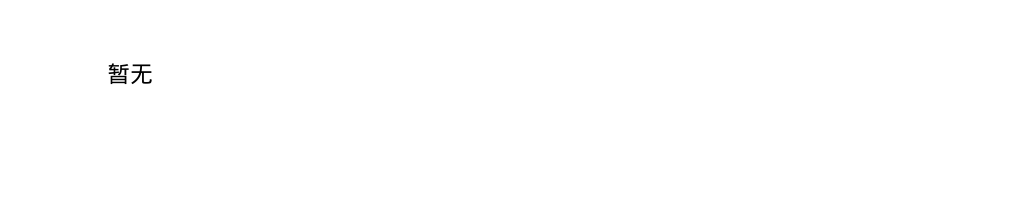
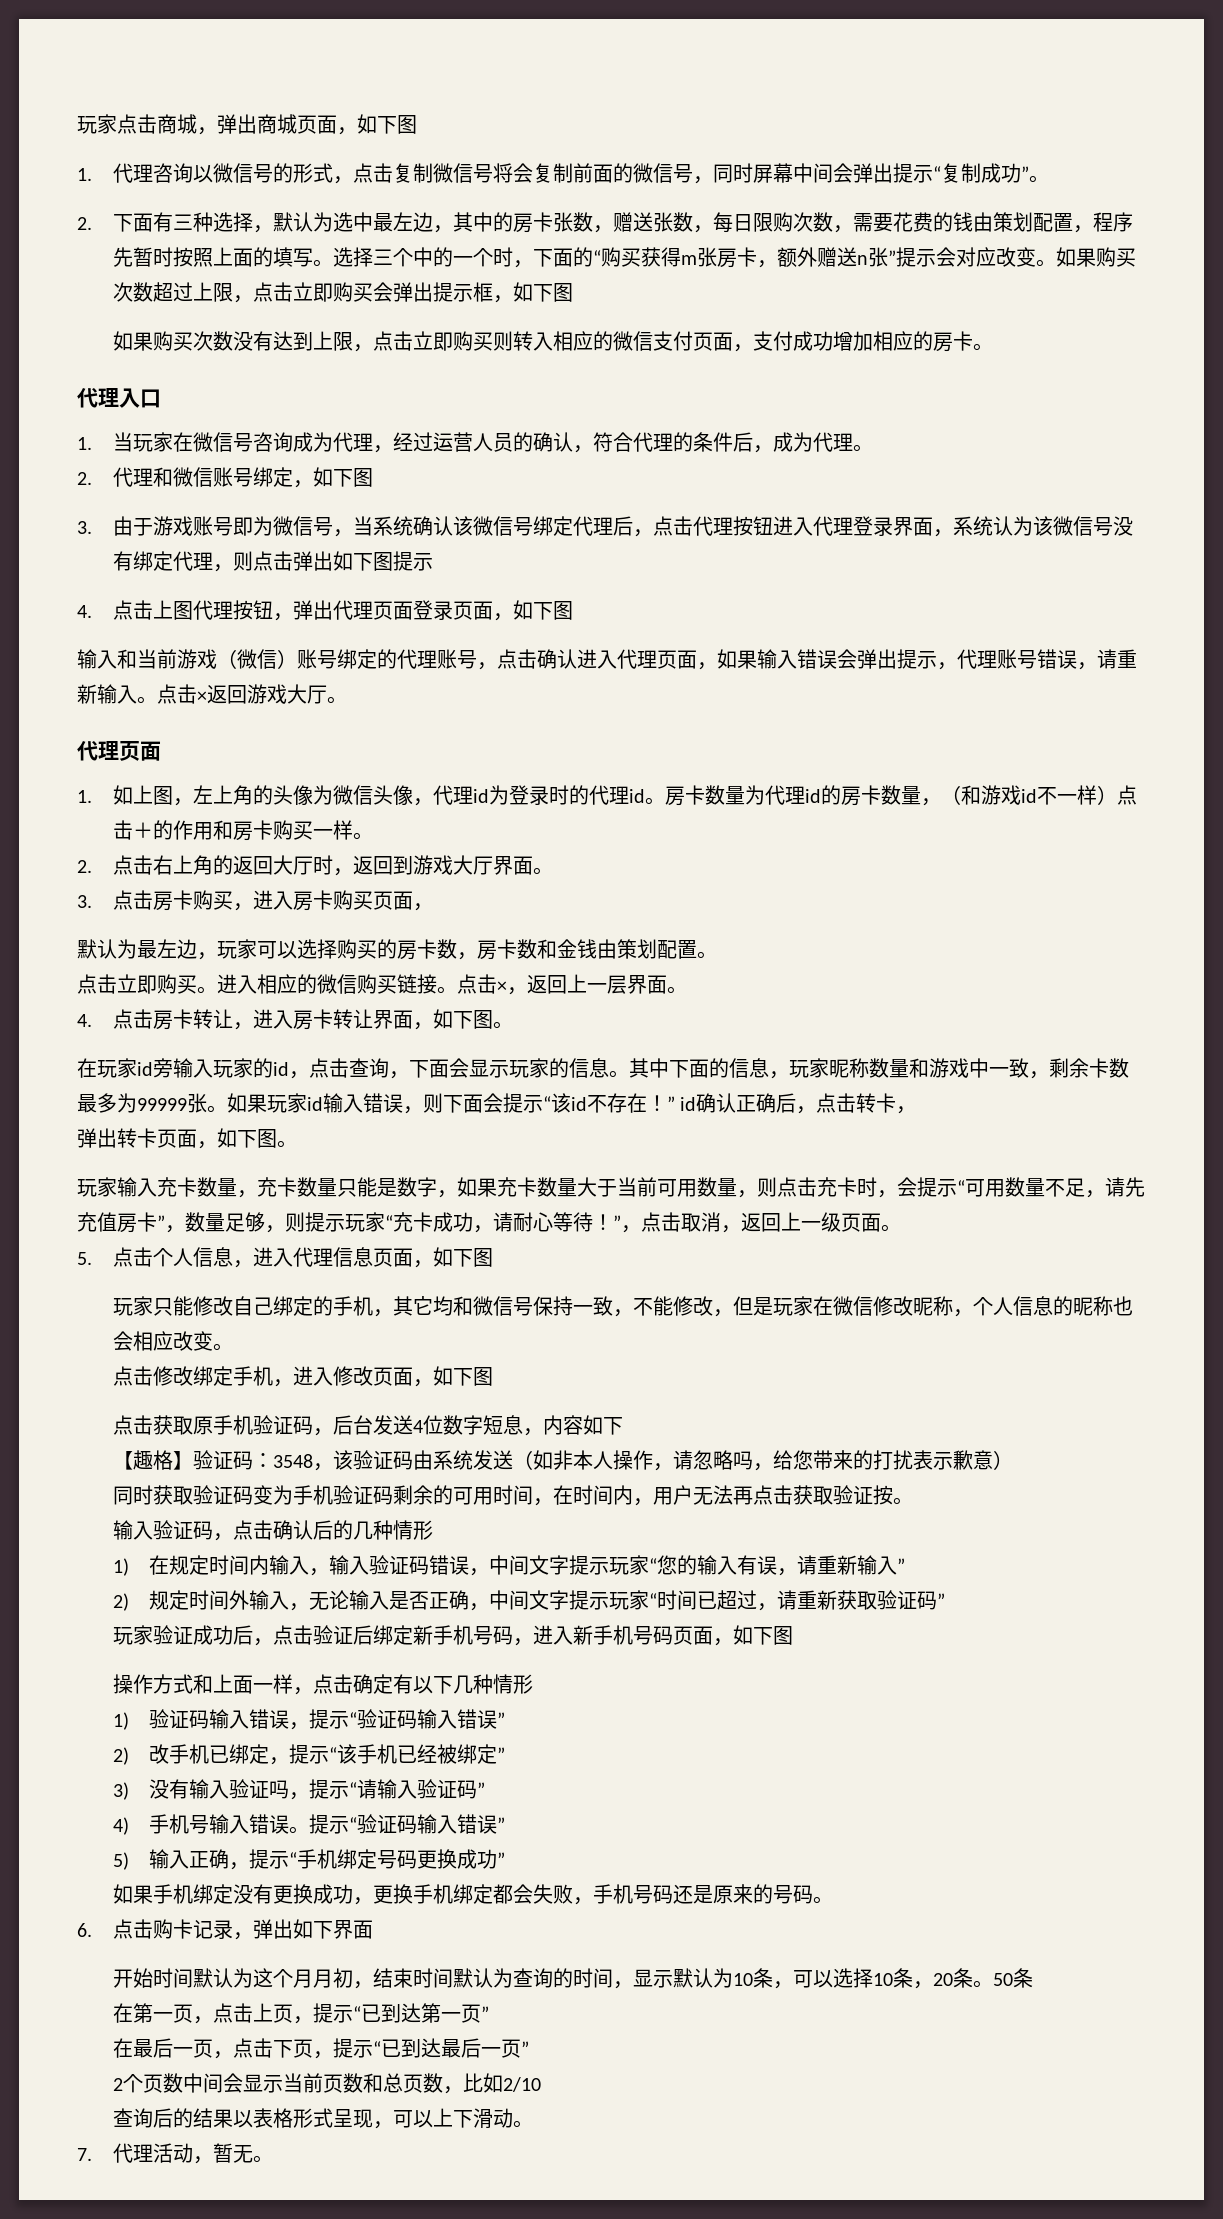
- 暂无
+ 玩家点击商城，弹出商城页面，如下图
+ 1.代理咨询以微信号的形式，点击复制微信号将会复制前面的微信号，同时屏幕中间会弹出提示“复制成功”。
+ 2.下面有三种选择，默认为选中最左边，其中的房卡张数，赠送张数，每日限购次数，需要花费的钱由策划配置，程序先暂时按照上面的填写。选择三个中的一个时，下面的“购买获得m张房卡，额外赠送n张”提示会对应改变。如果购买次数超过上限，点击立即购买会弹出提示框，如下图
+ 如果购买次数没有达到上限，点击立即购买则转入相应的微信支付页面，支付成功增加相应的房卡。
+ 代理入口
+ 1.当玩家在微信号咨询成为代理，经过运营人员的确认，符合代理的条件后，成为代理。
+ 2.代理和微信账号绑定，如下图
+ 3.由于游戏账号即为微信号，当系统确认该微信号绑定代理后，点击代理按钮进入代理登录界面，系统认为该微信号没有绑定代理，则点击弹出如下图提示
+ 4.点击上图代理按钮，弹出代理页面登录页面，如下图
+ 输入和当前游戏（微信）账号绑定的代理账号，点击确认进入代理页面，如果输入错误会弹出提示，代理账号错误，请重新输入。点击×返回游戏大厅。
+ 代理页面
+ 1.如上图，左上角的头像为微信头像，代理id为登录时的代理id。房卡数量为代理id的房卡数量，（和游戏id不一样）点击＋的作用和房卡购买一样。
+ 2.点击右上角的返回大厅时，返回到游戏大厅界面。
+ 3.点击房卡购买，进入房卡购买页面，
+ 默认为最左边，玩家可以选择购买的房卡数，房卡数和金钱由策划配置。
+ 点击立即购买。进入相应的微信购买链接。点击×，返回上一层界面。
+ 4.点击房卡转让，进入房卡转让界面，如下图。
+ 在玩家id旁输入玩家的id，点击查询，下面会显示玩家的信息。其中下面的信息，玩家昵称数量和游戏中一致，剩余卡数最多为99999张。如果玩家id输入错误，则下面会提示“该id不存在！” id确认正确后，点击转卡，
+ 弹出转卡页面，如下图。
+ 玩家输入充卡数量，充卡数量只能是数字，如果充卡数量大于当前可用数量，则点击充卡时，会提示“可用数量不足，请先充值房卡”，数量足够，则提示玩家“充卡成功，请耐心等待！”，点击取消，返回上一级页面。
+ 5.点击个人信息，进入代理信息页面，如下图
+ 玩家只能修改自己绑定的手机，其它均和微信号保持一致，不能修改，但是玩家在微信修改昵称，个人信息的昵称也会相应改变。
+ 点击修改绑定手机，进入修改页面，如下图
+ 点击获取原手机验证码，后台发送4位数字短息，内容如下
+ 【趣格】验证码：3548，该验证码由系统发送（如非本人操作，请忽略吗，给您带来的打扰表示歉意）
+ 同时获取验证码变为手机验证码剩余的可用时间，在时间内，用户无法再点击获取验证按。
+ 输入验证码，点击确认后的几种情形
+ 1)在规定时间内输入，输入验证码错误，中间文字提示玩家“您的输入有误，请重新输入”
+ 2)规定时间外输入，无论输入是否正确，中间文字提示玩家“时间已超过，请重新获取验证码”
+ 玩家验证成功后，点击验证后绑定新手机号码，进入新手机号码页面，如下图
+ 操作方式和上面一样，点击确定有以下几种情形
+ 1)验证码输入错误，提示“验证码输入错误”
+ 2)改手机已绑定，提示“该手机已经被绑定”
+ 3)没有输入验证吗，提示“请输入验证码”
+ 4)手机号输入错误。提示“验证码输入错误”
+ 5)输入正确，提示“手机绑定号码更换成功”
+ 如果手机绑定没有更换成功，更换手机绑定都会失败，手机号码还是原来的号码。
+ 6.点击购卡记录，弹出如下界面
+ 开始时间默认为这个月月初，结束时间默认为查询的时间，显示默认为10条，可以选择10条，20条。50条
+ 在第一页，点击上页，提示“已到达第一页”
+ 在最后一页，点击下页，提示“已到达最后一页”
+ 2个页数中间会显示当前页数和总页数，比如2/10
+ 查询后的结果以表格形式呈现，可以上下滑动。
+ 7.代理活动，暂无。

